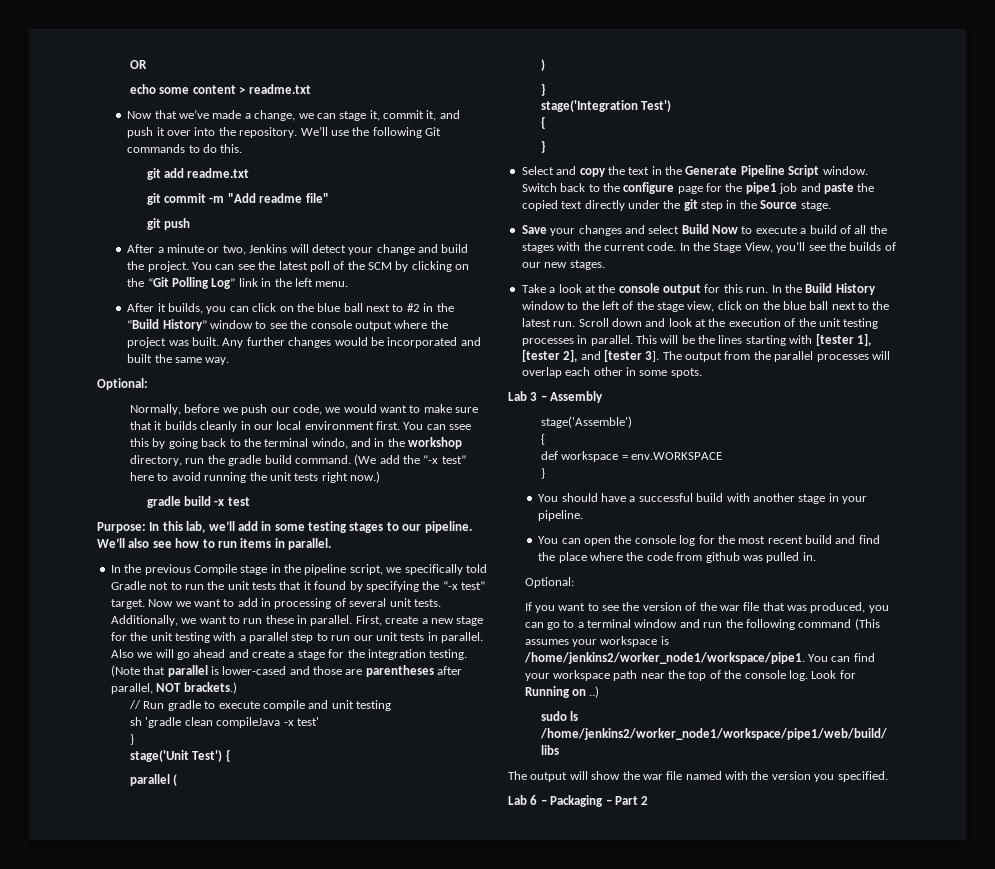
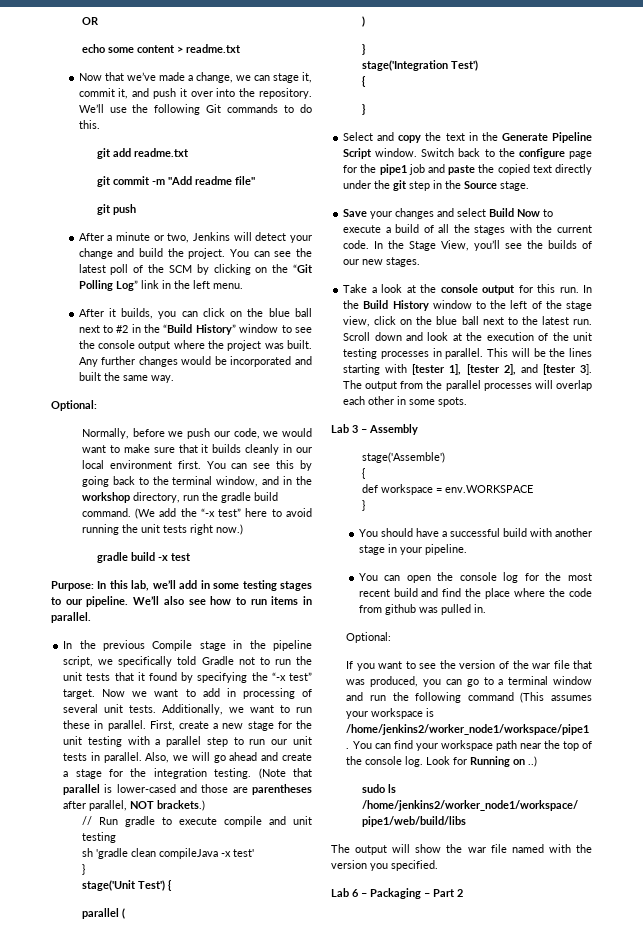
- You can ssee this by going back to the terminal windo, and in the workshop directory, run the gradle build command.
+ You can see this by going back to the terminal window, and in the workshop directory, run the gradle build command.
- Also we will go ahead and create a stage for the integration testing.
+ Also, we will go ahead and create a stage for the integration testing.

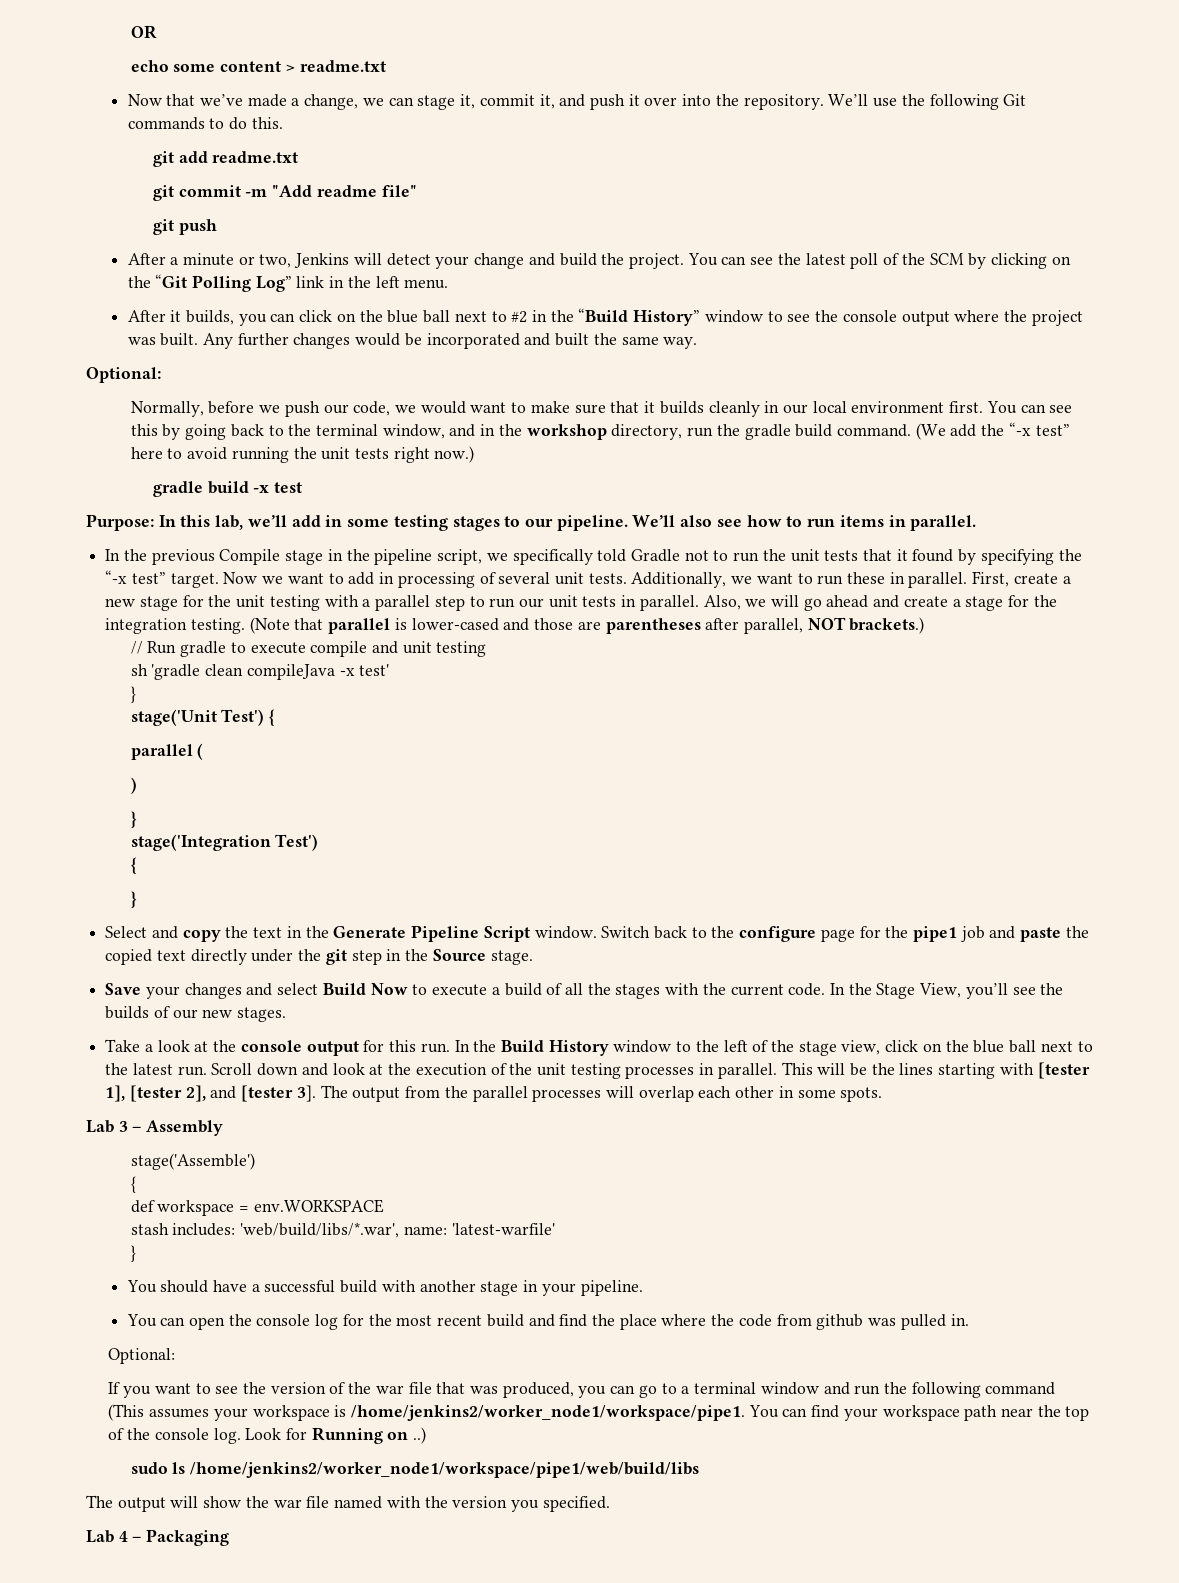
+ stash includes: 'web/build/libs/*.war', name: 'latest-warfile'
- Lab 6 – Packaging – Part 2
+ Lab 4 – Packaging

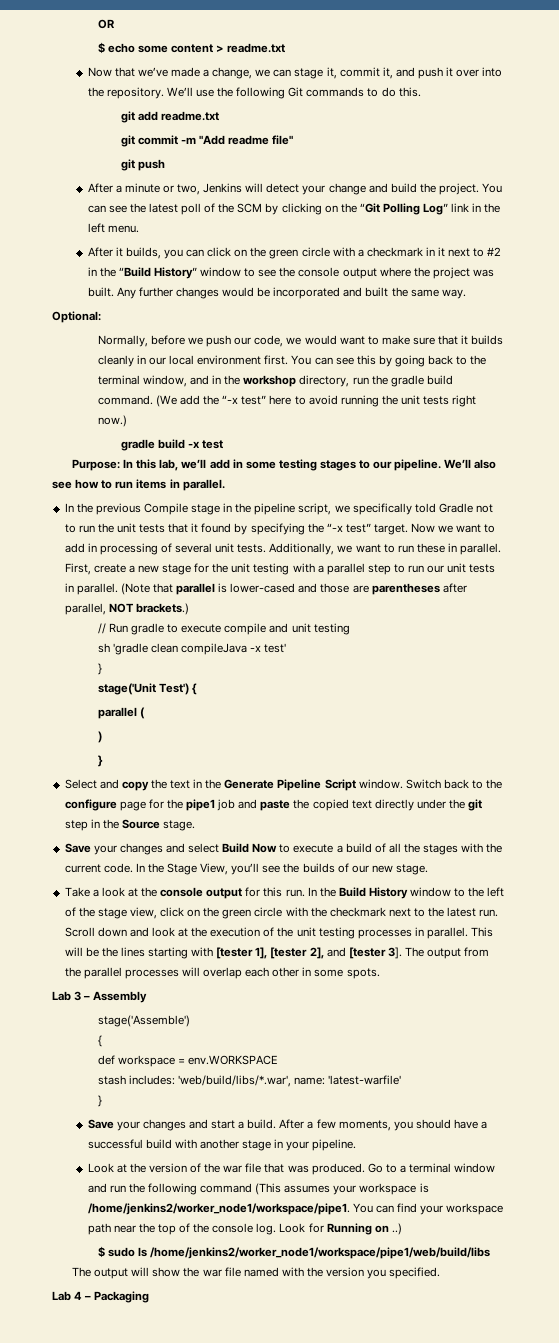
- echo some content > readme.txt
+ $ echo some content > readme.txt
- After it builds, you can click on the blue ball next to #2 in the “Build History” window to see the console output where the project was built.
+ After it builds, you can click on the green circle with a checkmark in it next to #2 in the “Build History” window to see the console output where the project was built.
- Also, we will go ahead and create a stage for the integration testing.
- stage('Integration Test')
- {
- }
- In the Stage View, you’ll see the builds of our new stages.
+ In the Stage View, you’ll see the builds of our new stage.
- In the Build History window to the left of the stage view, click on the blue ball next to the latest run.
+ In the Build History window to the left of the stage view, click on the green circle with the checkmark next to the latest run.
- You should have a successful build with another stage in your pipeline.
+ Save your changes and start a build. After a few moments, you should have a successful build with another stage in your pipeline.
- You can open the console log for the most recent build and find the place where the code from github was pulled in.
- Optional:
- If you want to see the version of the war file that was produced, you can go to a terminal window and run the following command (This assumes your workspace is /home/jenkins2/worker_node1/workspace/pipe1.
+ Look at the version of the war file that was produced. Go to a terminal window and run the following command (This assumes your workspace is /home/jenkins2/worker_node1/workspace/pipe1.
- sudo ls /home/jenkins2/worker_node1/workspace/pipe1/web/build/libs
+ $ sudo ls /home/jenkins2/worker_node1/workspace/pipe1/web/build/libs

